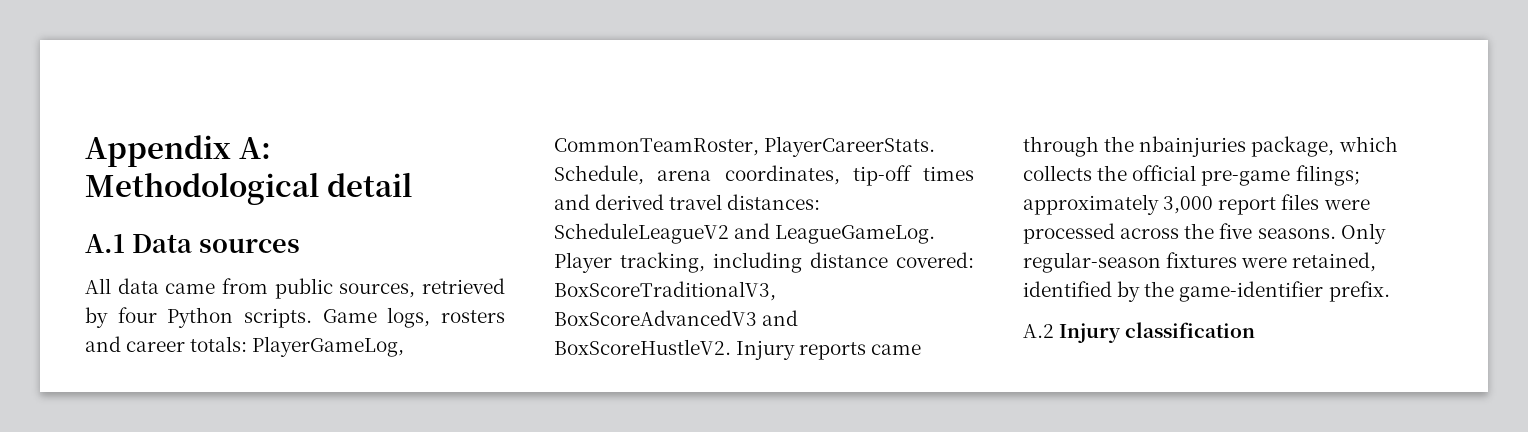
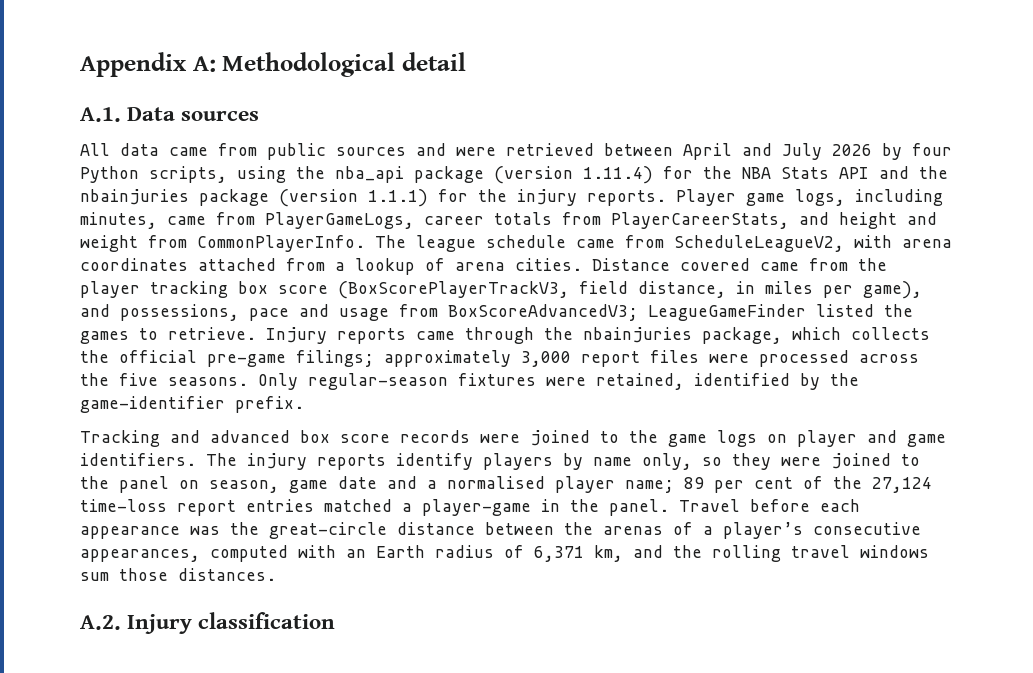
- A.1 Data sources
+ A.1. Data sources
- All data came from public sources, retrieved by four Python scripts. Game logs, rosters and career totals: PlayerGameLog, CommonTeamRoster, PlayerCareerStats. Schedule, arena coordinates, tip-off times and derived travel distances: ScheduleLeagueV2 and LeagueGameLog. Player tracking, including distance covered: BoxScoreTraditionalV3, BoxScoreAdvancedV3 and BoxScoreHustleV2.
+ All data came from public sources and were retrieved between April and July 2026 by four Python scripts, using the nba_api package (version 1.11.4) for the NBA Stats API and the nbainjuries package (version 1.1.1) for the injury reports. Player game logs, including minutes, came from PlayerGameLogs, career totals from PlayerCareerStats, and height and weight from CommonPlayerInfo. The league schedule came from ScheduleLeagueV2, with arena coordinates attached from a lookup of arena cities. Distance covered came from the player tracking box score (BoxScorePlayerTrackV3, field distance, in miles per game), and possessions, pace and usage from BoxScoreAdvancedV3; LeagueGameFinder listed the games to retrieve.
- A.2 Injury classification
+ Tracking and advanced box score records were joined to the game logs on player and game identifiers. The injury reports identify players by name only, so they were joined to the panel on season, game date and a normalised player name; 89 per cent of the 27,124 time-loss report entries matched a player-game in the panel. Travel before each appearance was the great-circle distance between the arenas of a player’s consecutive appearances, computed with an Earth radius of 6,371 km, and the rolling travel windows sum those distances.
+ A.2. Injury classification

